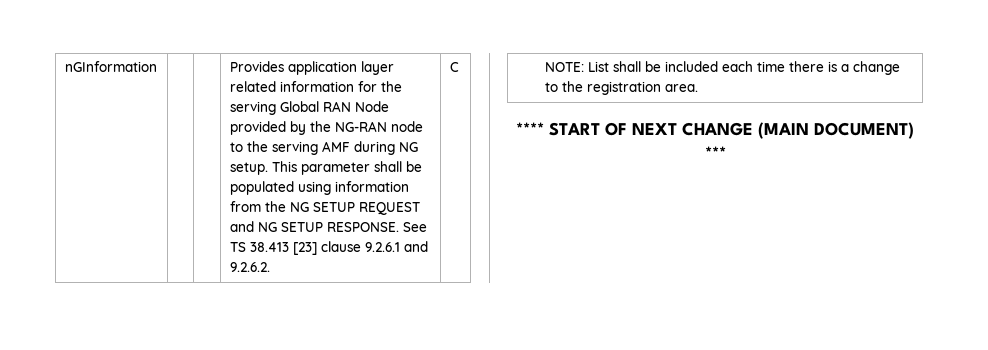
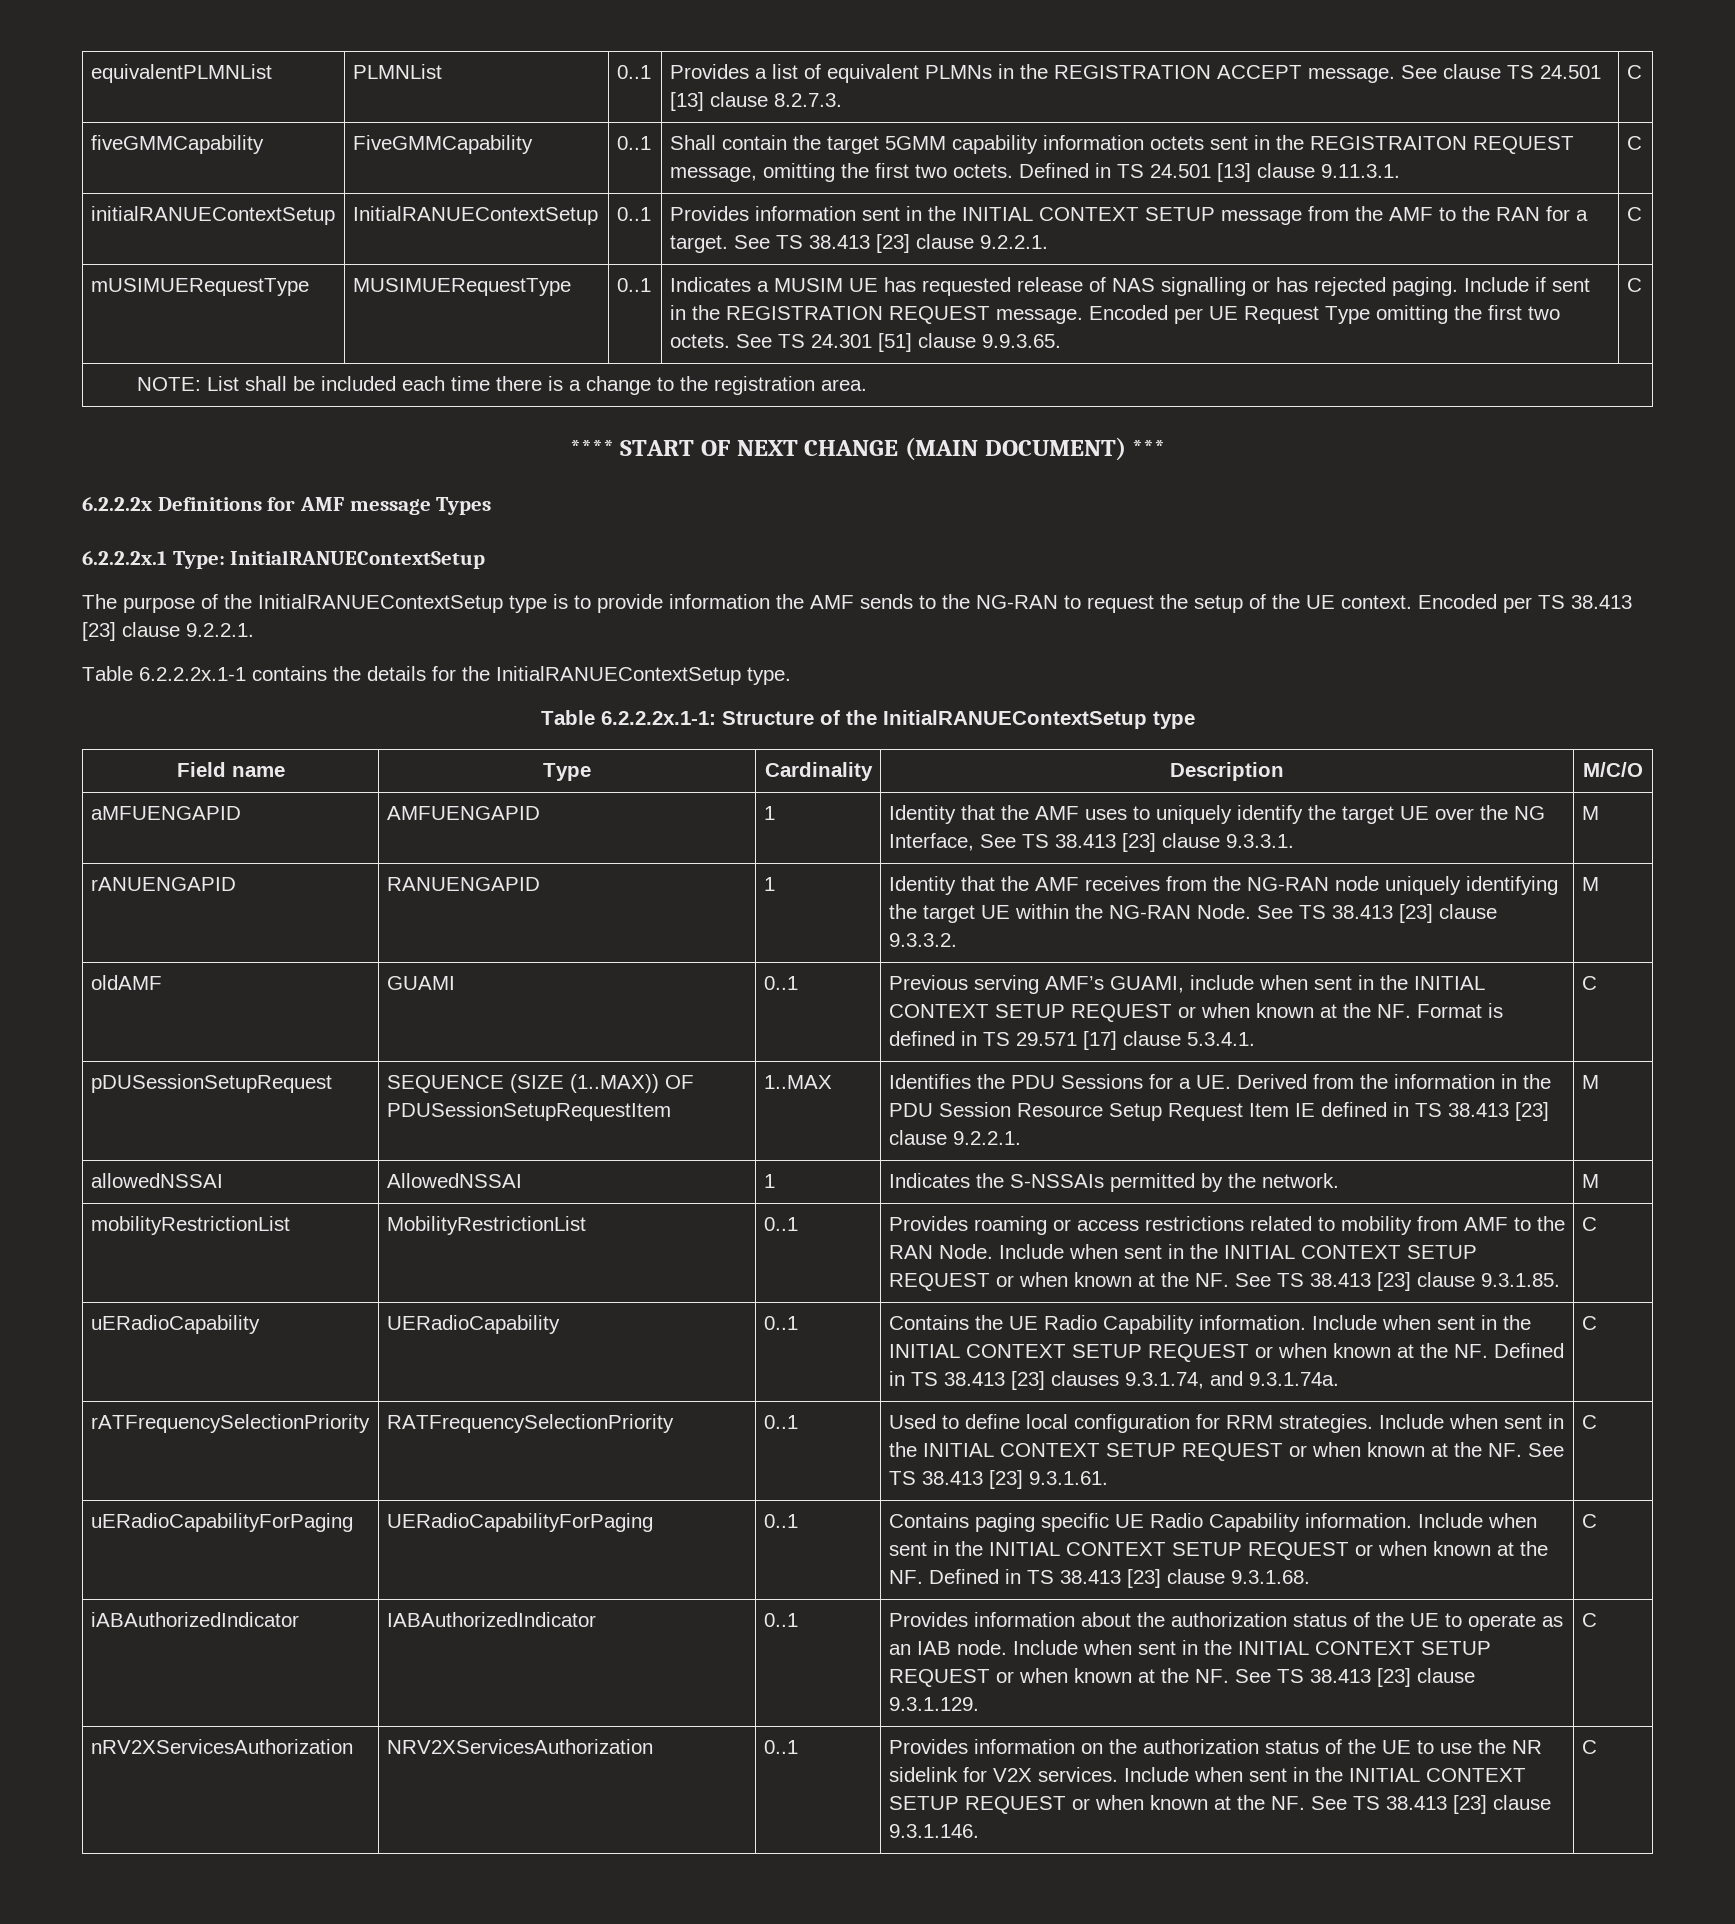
- nGInformation | | | Provides application layer related information for the serving Global RAN Node provided by the NG-RAN node to the serving AMF during NG setup. This parameter shall be populated using information from the NG SETUP REQUEST and NG SETUP RESPONSE. See TS 38.413 [23] clause 9.2.6.1 and 9.2.6.2.
+ equivalentPLMNList | PLMNList | 0..1 | Provides a list of equivalent PLMNs in the REGISTRATION ACCEPT message. See clause TS 24.501 [13] clause 8.2.7.3. | C
+ fiveGMMCapability | FiveGMMCapability | 0..1 | Shall contain the target 5GMM capability information octets sent in the REGISTRAITON REQUEST message, omitting the first two octets. Defined in TS 24.501 [13] clause 9.11.3.1. | C
+ initialRANUEContextSetup | InitialRANUEContextSetup | 0..1 | Provides information sent in the INITIAL CONTEXT SETUP message from the AMF to the RAN for a target. See TS 38.413 [23] clause 9.2.2.1. | C
+ mUSIMUERequestType | MUSIMUERequestType | 0..1 | Indicates a MUSIM UE has requested release of NAS signalling or has rejected paging. Include if sent in the REGISTRATION REQUEST message. Encoded per UE Request Type omitting the first two octets. See TS 24.301 [51] clause 9.9.3.65.
+ 6.2.2.2x Definitions for AMF message Types
+ 6.2.2.2x.1 Type: InitialRANUEContextSetup
+ The purpose of the InitialRANUEContextSetup type is to provide information the AMF sends to the NG-RAN to request the setup of the UE context. Encoded per TS 38.413 [23] clause 9.2.2.1.
+ Table 6.2.2.2x.1-1 contains the details for the InitialRANUEContextSetup type.
+ Table 6.2.2.2x.1-1: Structure of the InitialRANUEContextSetup type
+ Field name | Type | Cardinality | Description | M/C/O
+ aMFUENGAPID | AMFUENGAPID | 1 | Identity that the AMF uses to uniquely identify the target UE over the NG Interface, See TS 38.413 [23] clause 9.3.3.1. | M
+ rANUENGAPID | RANUENGAPID | 1 | Identity that the AMF receives from the NG-RAN node uniquely identifying the target UE within the NG-RAN Node. See TS 38.413 [23] clause 9.3.3.2. | M
+ oldAMF | GUAMI | 0..1 | Previous serving AMF’s GUAMI, include when sent in the INITIAL CONTEXT SETUP REQUEST or when known at the NF. Format is defined in TS 29.571 [17] clause 5.3.4.1. | C
+ pDUSessionSetupRequest | SEQUENCE (SIZE (1..MAX)) OF PDUSessionSetupRequestItem | 1..MAX | Identifies the PDU Sessions for a UE. Derived from the information in the PDU Session Resource Setup Request Item IE defined in TS 38.413 [23] clause 9.2.2.1. | M
+ allowedNSSAI | AllowedNSSAI | 1 | Indicates the S-NSSAIs permitted by the network. | M
+ mobilityRestrictionList | MobilityRestrictionList | 0..1 | Provides roaming or access restrictions related to mobility from AMF to the RAN Node. Include when sent in the INITIAL CONTEXT SETUP REQUEST or when known at the NF. See TS 38.413 [23] clause 9.3.1.85. | C
+ uERadioCapability | UERadioCapability | 0..1 | Contains the UE Radio Capability information. Include when sent in the INITIAL CONTEXT SETUP REQUEST or when known at the NF. Defined in TS 38.413 [23] clauses 9.3.1.74, and 9.3.1.74a. | C
+ rATFrequencySelectionPriority | RATFrequencySelectionPriority | 0..1 | Used to define local configuration for RRM strategies. Include when sent in the INITIAL CONTEXT SETUP REQUEST or when known at the NF. See TS 38.413 [23] 9.3.1.61. | C
+ uERadioCapabilityForPaging | UERadioCapabilityForPaging | 0..1 | Contains paging specific UE Radio Capability information. Include when sent in the INITIAL CONTEXT SETUP REQUEST or when known at the NF. Defined in TS 38.413 [23] clause 9.3.1.68. | C
+ iABAuthorizedIndicator | IABAuthorizedIndicator | 0..1 | Provides information about the authorization status of the UE to operate as an IAB node. Include when sent in the INITIAL CONTEXT SETUP REQUEST or when known at the NF. See TS 38.413 [23] clause 9.3.1.129. | C
+ nRV2XServicesAuthorization | NRV2XServicesAuthorization | 0..1 | Provides information on the authorization status of the UE to use the NR sidelink for V2X services. Include when sent in the INITIAL CONTEXT SETUP REQUEST or when known at the NF. See TS 38.413 [23] clause 9.3.1.146. | C

